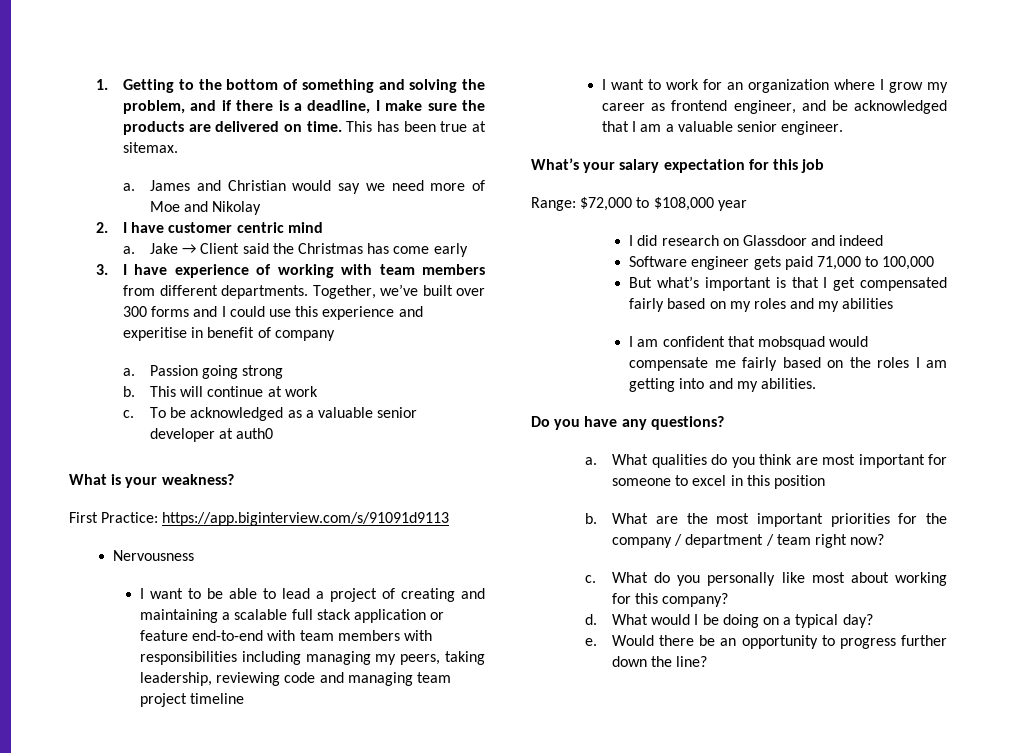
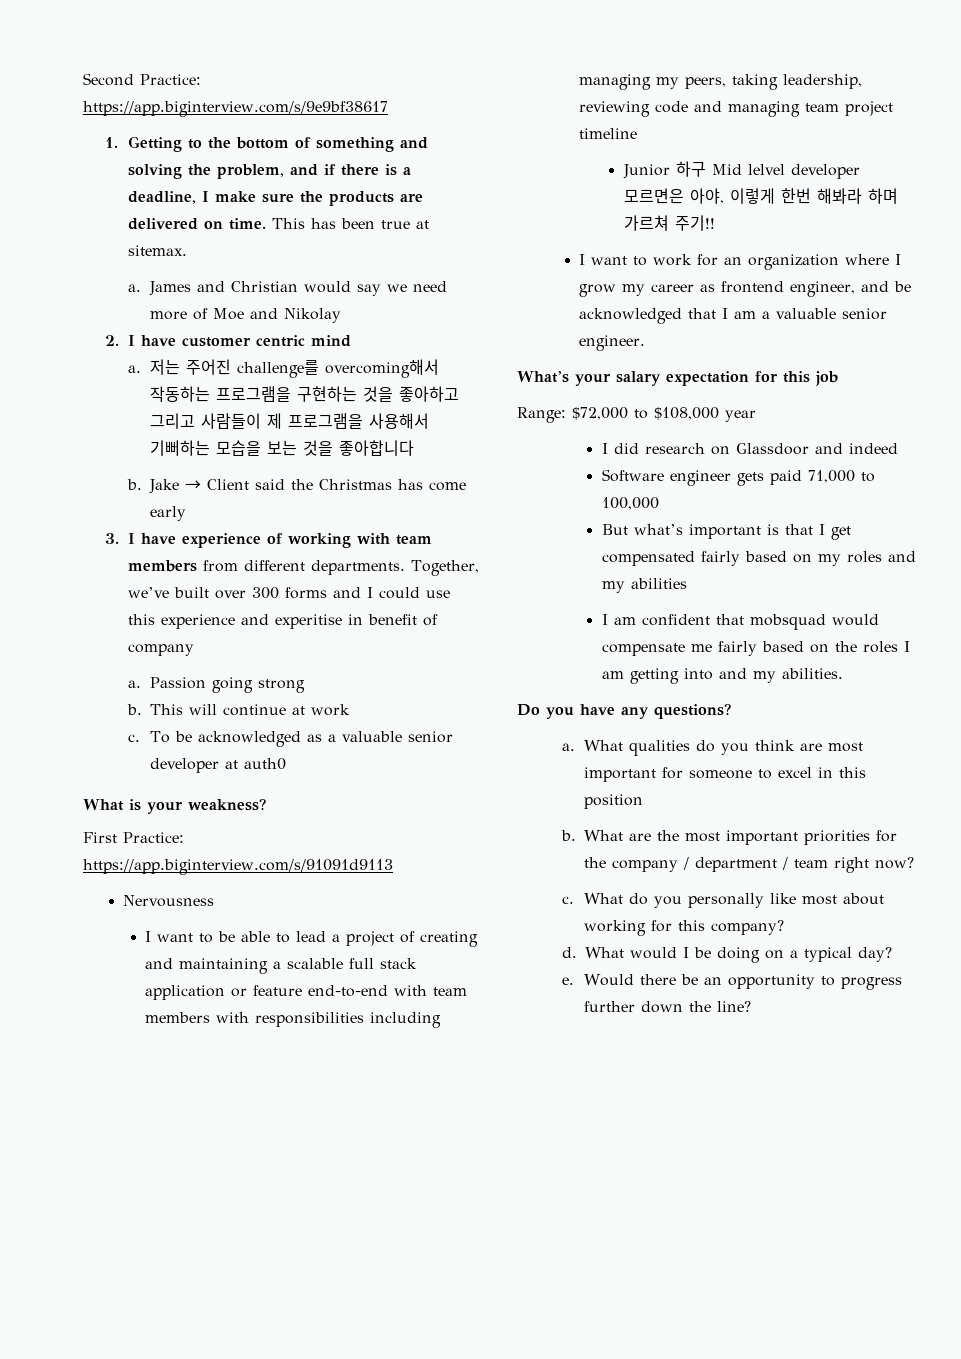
+ Second Practice: https://app.biginterview.com/s/9e9bf38617
+ 저는 주어진 challenge를 overcoming해서 작동하는 프로그램을 구현하는 것을 좋아하고 그리고 사람들이 제 프로그램을 사용해서 기뻐하는 모습을 보는 것을 좋아합니다
+ b.
+ Junior 하구 Mid lelvel developer 모르면은 아야, 이렇게 한번 해봐라 하며 가르쳐 주기!!

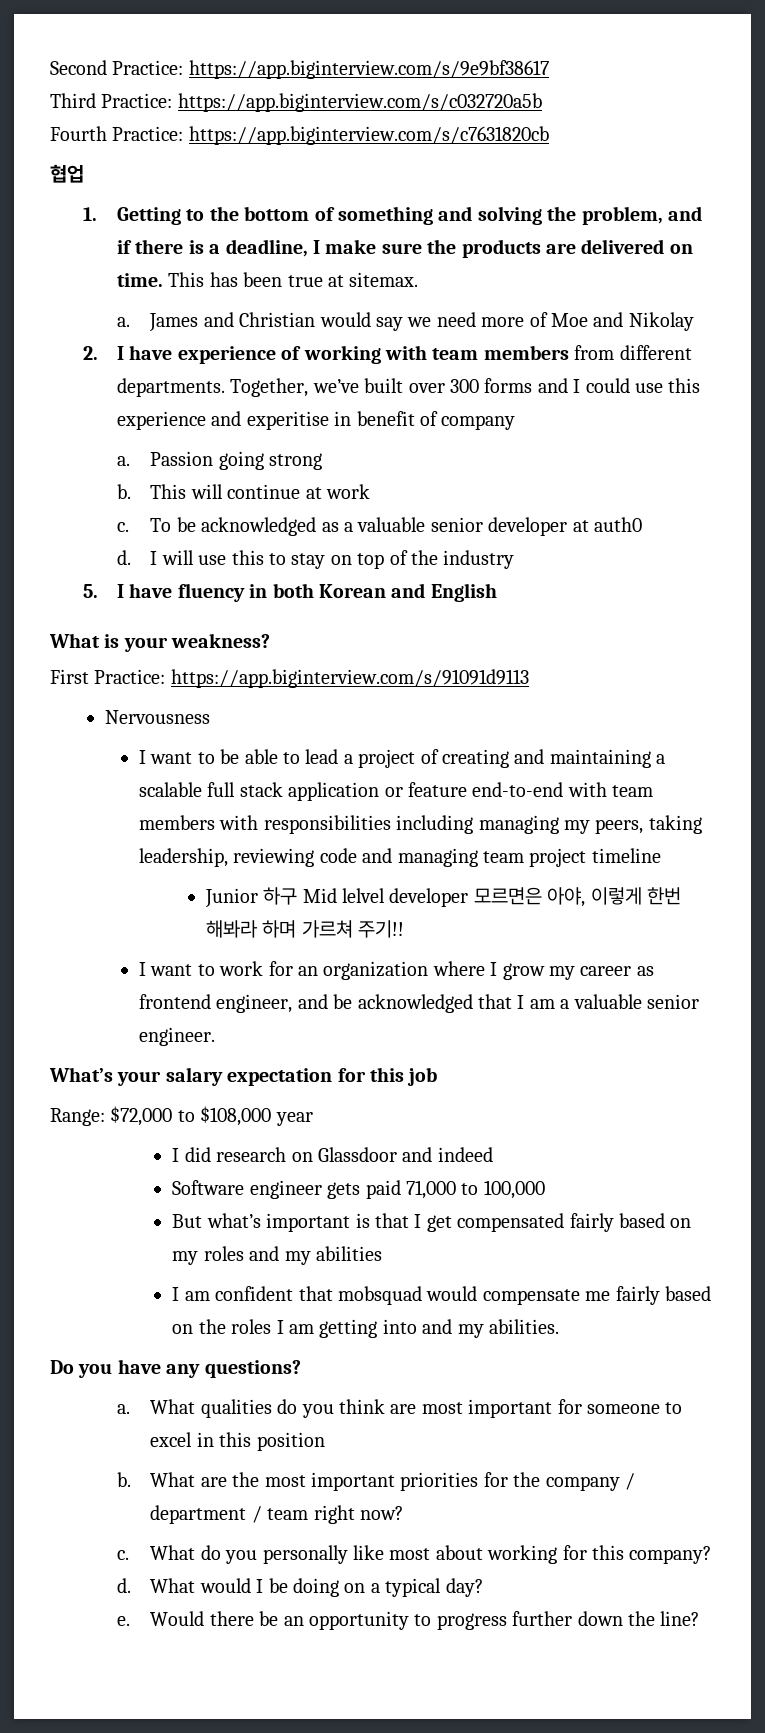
+ Third Practice: https://app.biginterview.com/s/c032720a5b
+ Fourth Practice: https://app.biginterview.com/s/c7631820cb
+ 협업
- 2. I have customer centric mind
- a. 저는 주어진 challenge를 overcoming해서 작동하는 프로그램을 구현하는 것을 좋아하고 그리고 사람들이 제 프로그램을 사용해서 기뻐하는 모습을 보는 것을 좋아합니다
- b. Jake → Client said the Christmas has come early
- 3. I have experience of working with team members from different departments.
+ 2. I have experience of working with team members from different departments.
+ d. I will use this to stay on top of the industry
+ 5. I have fluency in both Korean and English

